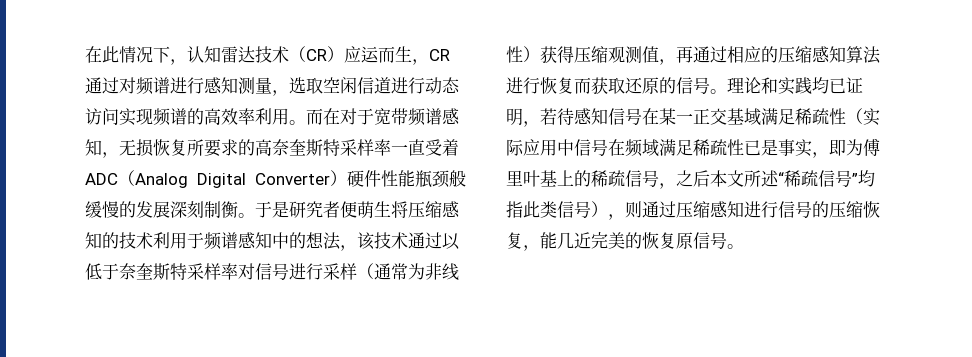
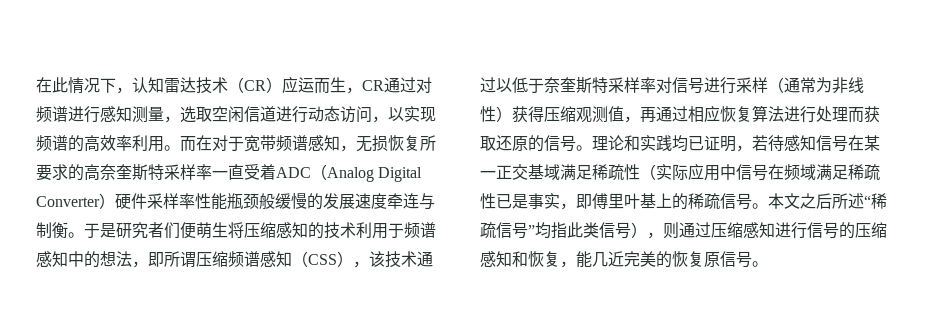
- 在此情况下，认知雷达技术（CR）应运而生，CR通过对频谱进行感知测量，选取空闲信道进行动态访问实现频谱的高效率利用。
+ 在此情况下，认知雷达技术（CR）应运而生，CR通过对频谱进行感知测量，选取空闲信道进行动态访问，以实现频谱的高效率利用。
- 而在对于宽带频谱感知，无损恢复所要求的高奈奎斯特采样率一直受着ADC（Analog Digital Converter）硬件性能瓶颈般缓慢的发展深刻制衡。
+ 而在对于宽带频谱感知，无损恢复所要求的高奈奎斯特采样率一直受着ADC（Analog Digital Converter）硬件采样率性能瓶颈般缓慢的发展速度牵连与制衡。
- 于是研究者便萌生将压缩感知的技术利用于频谱感知中的想法，该技术通过以低于奈奎斯特采样率对信号进行采样（通常为非线性）获得压缩观测值，再通过相应的压缩感知算法进行恢复而获取还原的信号。
+ 于是研究者们便萌生将压缩感知的技术利用于频谱感知中的想法，即所谓压缩频谱感知（CSS），该技术通过以低于奈奎斯特采样率对信号进行采样（通常为非线性）获得压缩观测值，再通过相应恢复算法进行处理而获取还原的信号。
- 理论和实践均已证明，若待感知信号在某一正交基域满足稀疏性（实际应用中信号在频域满足稀疏性已是事实，即为傅里叶基上的稀疏信号，之后本文所述“稀疏信号”均指此类信号），则通过压缩感知进行信号的压缩恢复，能几近完美的恢复原信号。
+ 理论和实践均已证明，若待感知信号在某一正交基域满足稀疏性（实际应用中信号在频域满足稀疏性已是事实，即傅里叶基上的稀疏信号。本文之后所述“稀疏信号”均指此类信号），则通过压缩感知进行信号的压缩感知和恢复，能几近完美的恢复原信号。

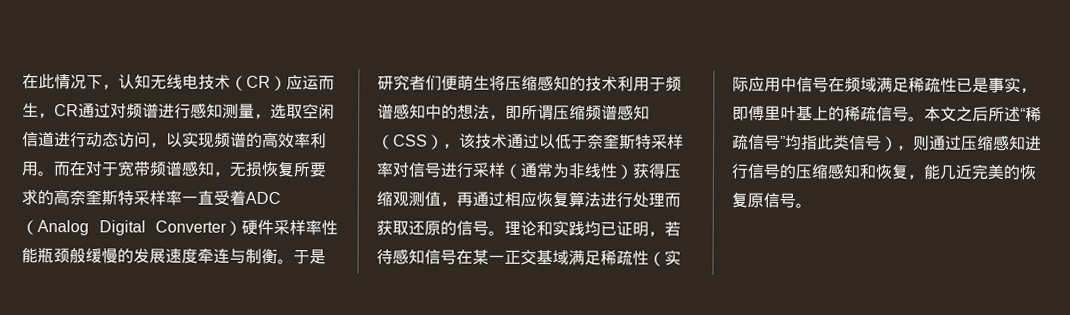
- 在此情况下，认知雷达技术（CR）应运而生，CR通过对频谱进行感知测量，选取空闲信道进行动态访问，以实现频谱的高效率利用。
+ 在此情况下，认知无线电技术（CR）应运而生，CR通过对频谱进行感知测量，选取空闲信道进行动态访问，以实现频谱的高效率利用。

